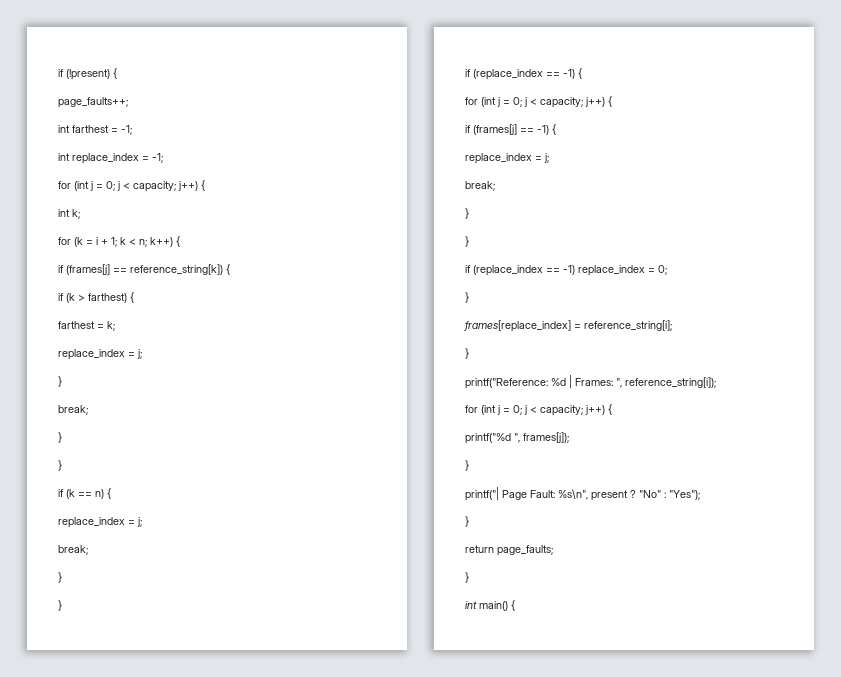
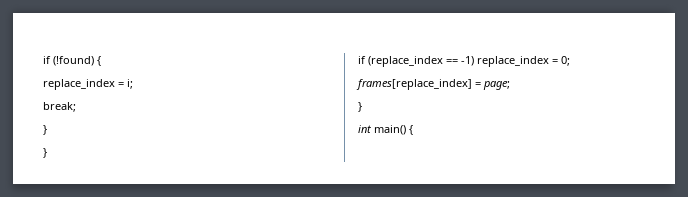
- if (!present) {
- page_faults++;
- int farthest = -1;
- int replace_index = -1;
- for (int j = 0; j < capacity; j++) {
- int k;
- for (k = i + 1; k < n; k++) {
- if (frames[j] == reference_string[k]) {
- if (k > farthest) {
- farthest = k;
- replace_index = j;
- }
- break;
- }
- }
- if (k == n) {
- replace_index = j;
- break;
- }
- }
- if (replace_index == -1) {
- for (int j = 0; j < capacity; j++) {
- if (frames[j] == -1) {
- replace_index = j;
+ if (!found) {
+ replace_index = i;
  if (replace_index == -1) replace_index = 0;
- }
- frames[replace_index] = reference_string[i];
- }
- printf("Reference: %d | Frames: ", reference_string[i]);
- for (int j = 0; j < capacity; j++) {
- printf("%d ", frames[j]);
- }
- printf("| Page Fault: %s\n", present ? "No" : "Yes");
- }
- return page_faults;
+ frames[replace_index] = page;

